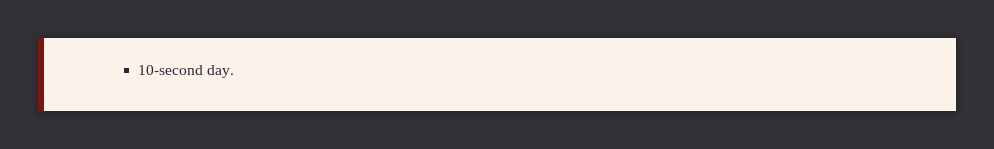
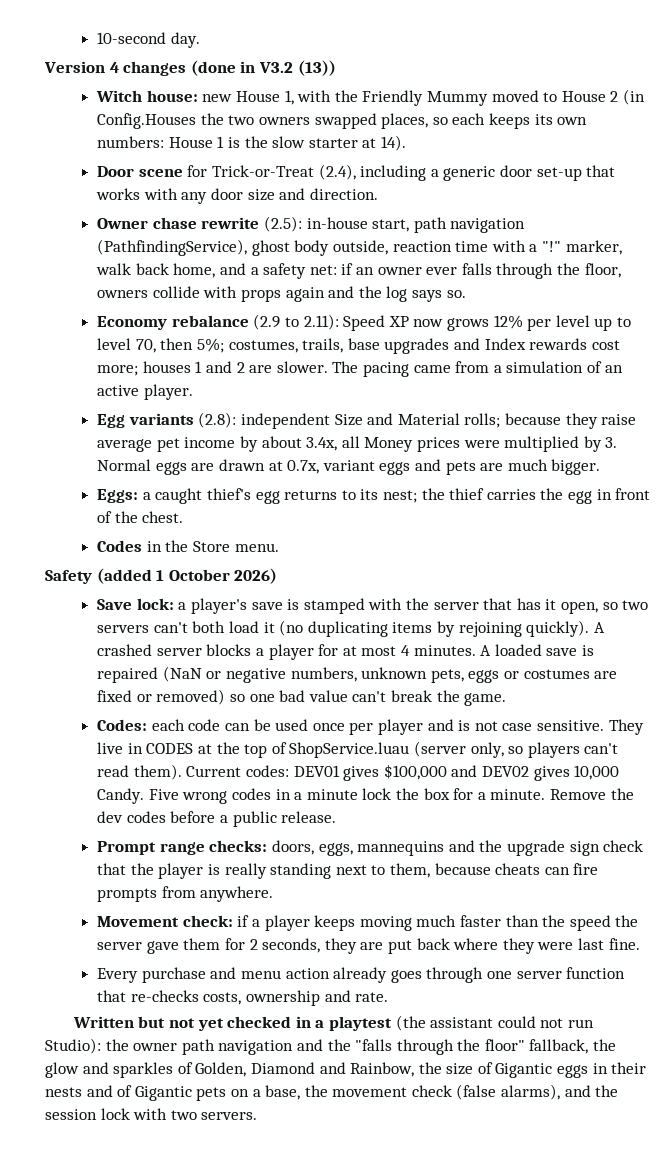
+ Version 4 changes (done in V3.2 (13))
+ Witch house: new House 1, with the Friendly Mummy moved to House 2 (in Config.Houses the two owners swapped places, so each keeps its own numbers: House 1 is the slow starter at 14).
+ Door scene for Trick-or-Treat (2.4), including a generic door set-up that works with any door size and direction.
+ Owner chase rewrite (2.5): in-house start, path navigation (PathfindingService), ghost body outside, reaction time with a "!" marker, walk back home, and a safety net: if an owner ever falls through the floor, owners collide with props again and the log says so.
+ Economy rebalance (2.9 to 2.11): Speed XP now grows 12% per level up to level 70, then 5%; costumes, trails, base upgrades and Index rewards cost more; houses 1 and 2 are slower. The pacing came from a simulation of an active player.
+ Egg variants (2.8): independent Size and Material rolls; because they raise average pet income by about 3.4x, all Money prices were multiplied by 3. Normal eggs are drawn at 0.7x, variant eggs and pets are much bigger.
+ Eggs: a caught thief's egg returns to its nest; the thief carries the egg in front of the chest.
+ Codes in the Store menu.
+ Safety (added 1 October 2026)
+ Save lock: a player's save is stamped with the server that has it open, so two servers can't both load it (no duplicating items by rejoining quickly). A crashed server blocks a player for at most 4 minutes. A loaded save is repaired (NaN or negative numbers, unknown pets, eggs or costumes are fixed or removed) so one bad value can't break the game.
+ Codes: each code can be used once per player and is not case sensitive. They live in CODES at the top of ShopService.luau (server only, so players can't read them). Current codes: DEV01 gives $100,000 and DEV02 gives 10,000 Candy. Five wrong codes in a minute lock the box for a minute. Remove the dev codes before a public release.
+ Prompt range checks: doors, eggs, mannequins and the upgrade sign check that the player is really standing next to them, because cheats can fire prompts from anywhere.
+ Movement check: if a player keeps moving much faster than the speed the server gave them for 2 seconds, they are put back where they were last fine.
+ Every purchase and menu action already goes through one server function that re-checks costs, ownership and rate.
+ Written but not yet checked in a playtest (the assistant could not run Studio): the owner path navigation and the "falls through the floor" fallback, the glow and sparkles of Golden, Diamond and Rainbow, the size of Gigantic eggs in their nests and of Gigantic pets on a base, the movement check (false alarms), and the session lock with two servers.

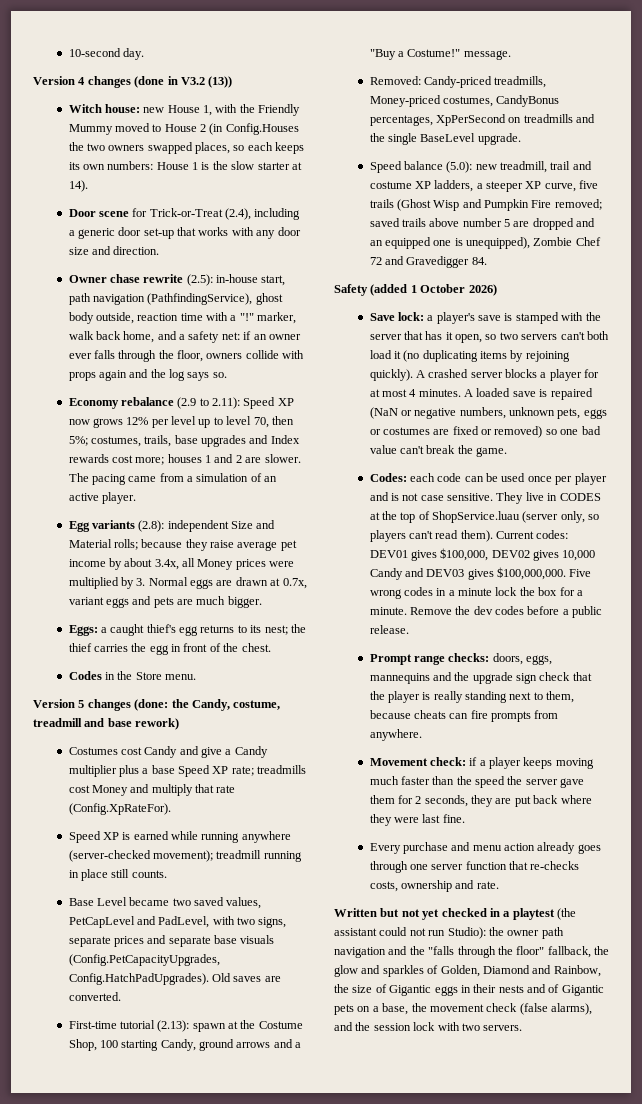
+ Version 5 changes (done: the Candy, costume, treadmill and base rework)
+ Costumes cost Candy and give a Candy multiplier plus a base Speed XP rate; treadmills cost Money and multiply that rate (Config.XpRateFor).
+ Speed XP is earned while running anywhere (server-checked movement); treadmill running in place still counts.
+ Base Level became two saved values, PetCapLevel and PadLevel, with two signs, separate prices and separate base visuals (Config.PetCapacityUpgrades, Config.HatchPadUpgrades). Old saves are converted.
+ First-time tutorial (2.13): spawn at the Costume Shop, 100 starting Candy, ground arrows and a "Buy a Costume!" message.
+ Removed: Candy-priced treadmills, Money-priced costumes, CandyBonus percentages, XpPerSecond on treadmills and the single BaseLevel upgrade.
+ Speed balance (5.0): new treadmill, trail and costume XP ladders, a steeper XP curve, five trails (Ghost Wisp and Pumpkin Fire removed; saved trails above number 5 are dropped and an equipped one is unequipped), Zombie Chef 72 and Gravedigger 84.
- Current codes: DEV01 gives $100,000 and DEV02 gives 10,000 Candy.
+ Current codes: DEV01 gives $100,000, DEV02 gives 10,000 Candy and DEV03 gives $100,000,000.

